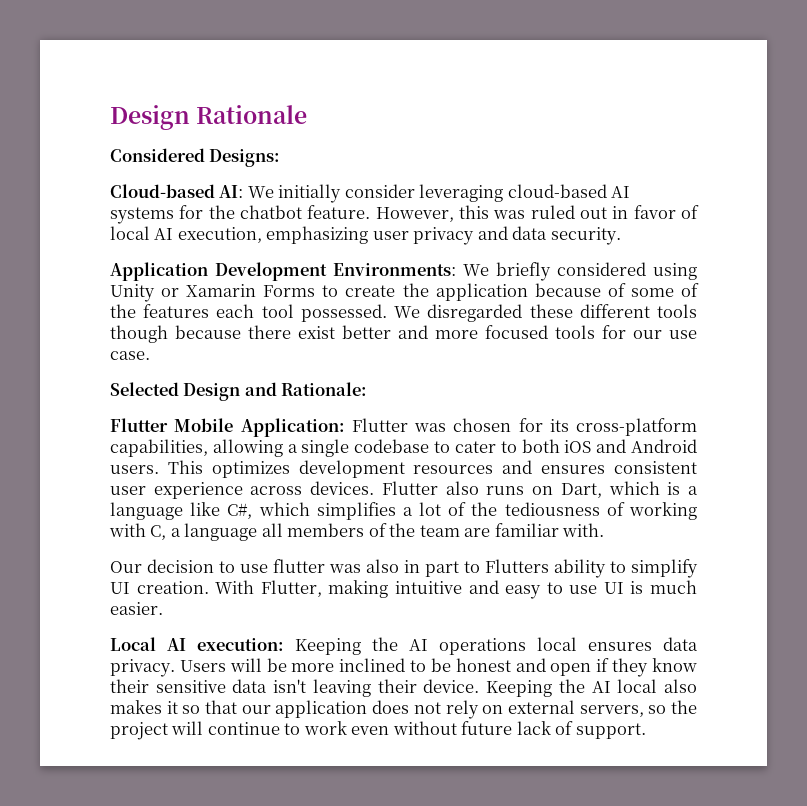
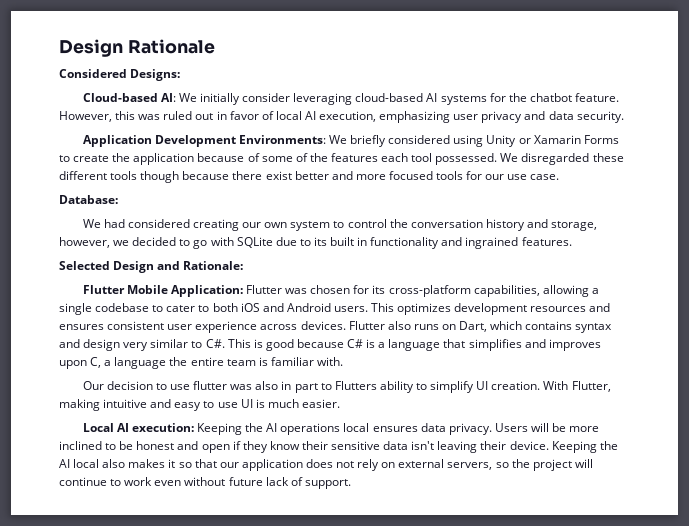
+ Database:
+ We had considered creating our own system to control the conversation history and storage, however, we decided to go with SQLite due to its built in functionality and ingrained features.
- Flutter also runs on Dart, which is a language like C#, which simplifies a lot of the tediousness of working with C, a language all members of the team are familiar with.
+ Flutter also runs on Dart, which contains syntax and design very similar to C#. This is good because C# is a language that simplifies and improves upon C, a language the entire team is familiar with.

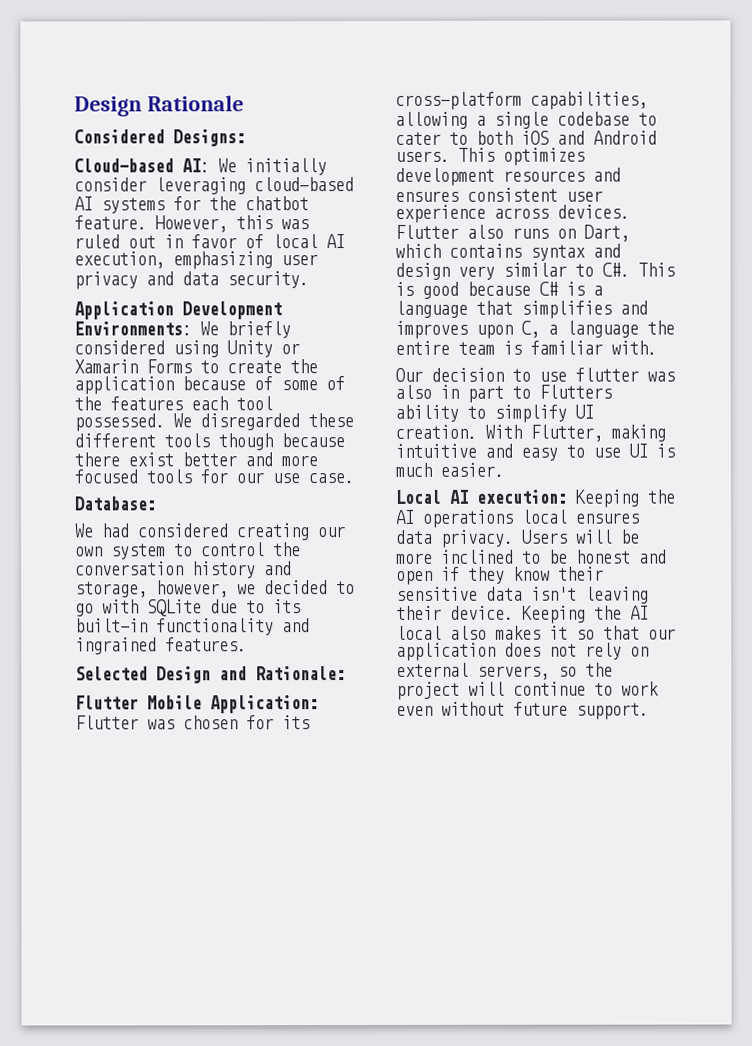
- We had considered creating our own system to control the conversation history and storage, however, we decided to go with SQLite due to its built in functionality and ingrained features.
+ We had considered creating our own system to control the conversation history and storage, however, we decided to go with SQLite due to its built-in functionality and ingrained features.
- Keeping the AI local also makes it so that our application does not rely on external servers, so the project will continue to work even without future lack of support.
+ Keeping the AI local also makes it so that our application does not rely on external servers, so the project will continue to work even without future support.

